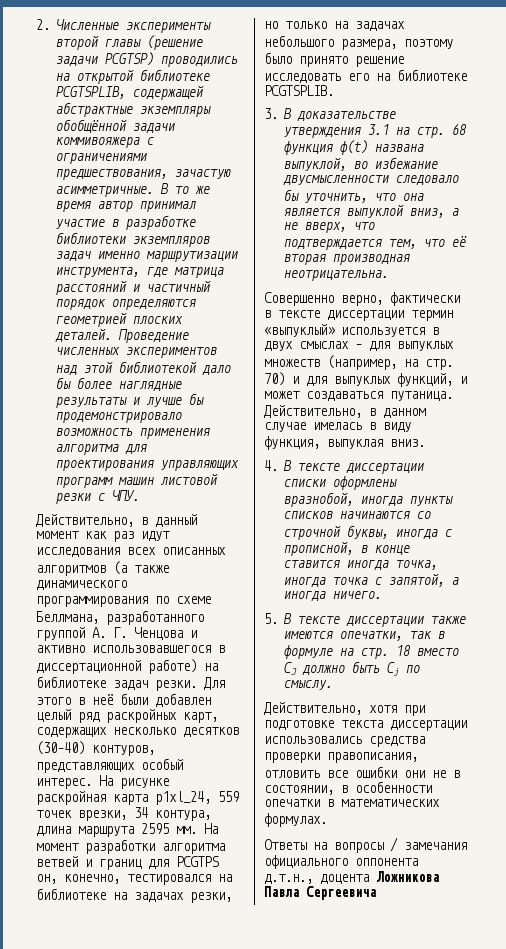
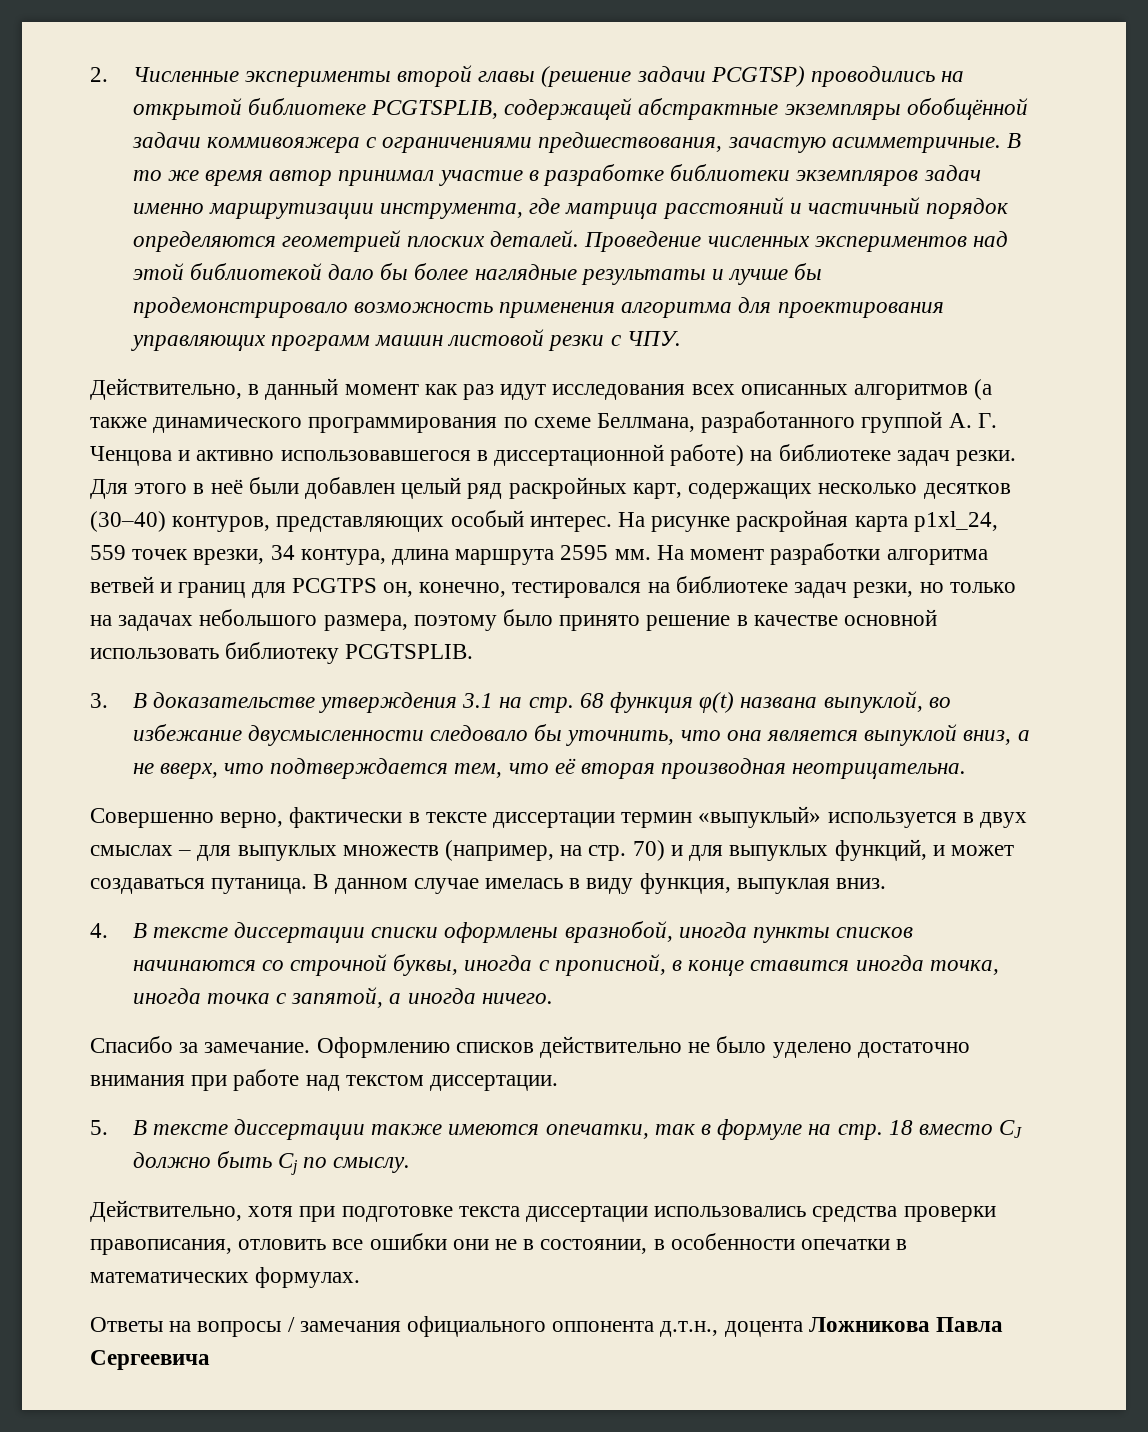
- На момент разработки алгоритма ветвей и границ для PCGTPS он, конечно, тестировался на библиотеке на задачах резки, но только на задачах небольшого размера, поэтому было принято решение исследовать его на библиотеке PCGTSPLIB.
+ На момент разработки алгоритма ветвей и границ для PCGTPS он, конечно, тестировался на библиотеке задач резки, но только на задачах небольшого размера, поэтому было принято решение в качестве основной использовать библиотеку PCGTSPLIB.
- Действительно, в данном случае имелась в виду функция, выпуклая вниз.
+ В данном случае имелась в виду функция, выпуклая вниз.
+ Спасибо за замечание. Оформлению списков действительно не было уделено достаточно внимания при работе над текстом диссертации.

